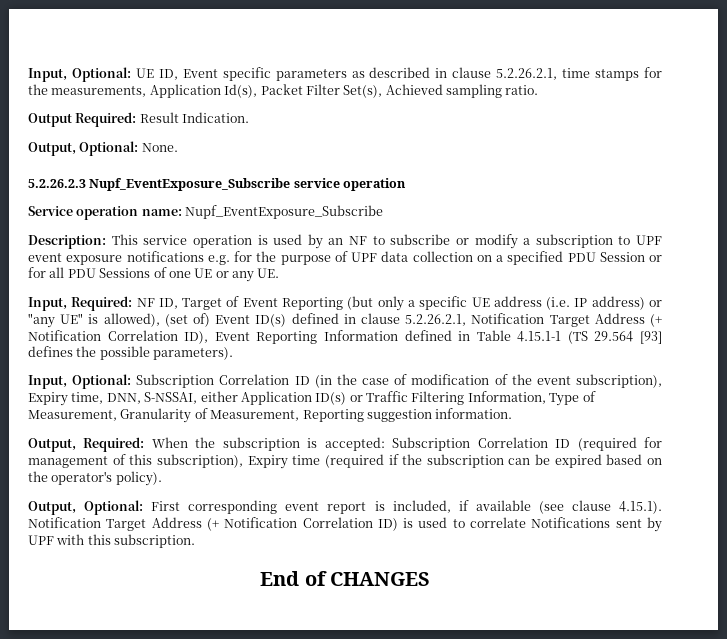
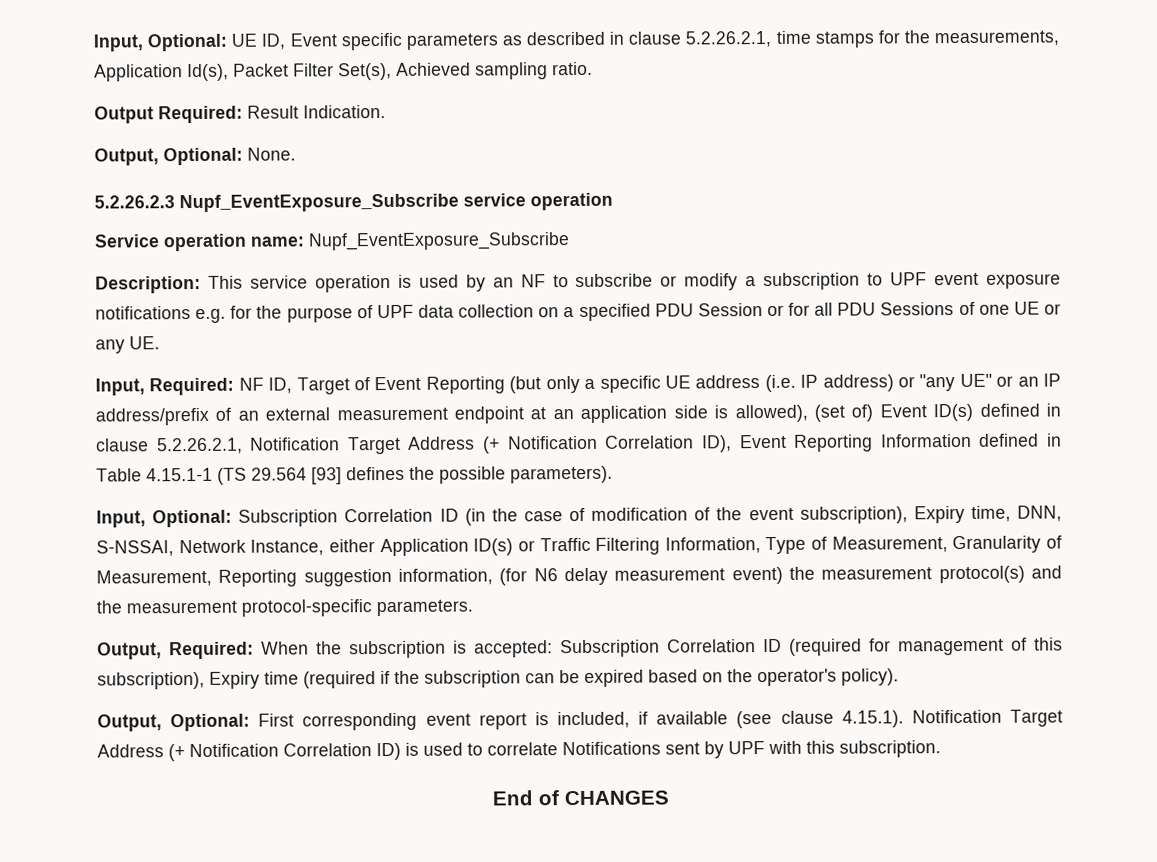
- Input, Required: NF ID, Target of Event Reporting (but only a specific UE address (i.e. IP address) or "any UE" is allowed), (set of) Event ID(s) defined in clause 5.2.26.2.1, Notification Target Address (+ Notification Correlation ID), Event Reporting Information defined in Table 4.15.1-1 (TS 29.564 [93] defines the possible parameters).
+ Input, Required: NF ID, Target of Event Reporting (but only a specific UE address (i.e. IP address) or "any UE" or an IP address/prefix of an external measurement endpoint at an application side is allowed), (set of) Event ID(s) defined in clause 5.2.26.2.1, Notification Target Address (+ Notification Correlation ID), Event Reporting Information defined in Table 4.15.1-1 (TS 29.564 [93] defines the possible parameters).
- Input, Optional: Subscription Correlation ID (in the case of modification of the event subscription), Expiry time, DNN, S-NSSAI, either Application ID(s) or Traffic Filtering Information, Type of Measurement, Granularity of Measurement, Reporting suggestion information.
+ Input, Optional: Subscription Correlation ID (in the case of modification of the event subscription), Expiry time, DNN, S-NSSAI, Network Instance, either Application ID(s) or Traffic Filtering Information, Type of Measurement, Granularity of Measurement, Reporting suggestion information, (for N6 delay measurement event) the measurement protocol(s) and the measurement protocol-specific parameters.

